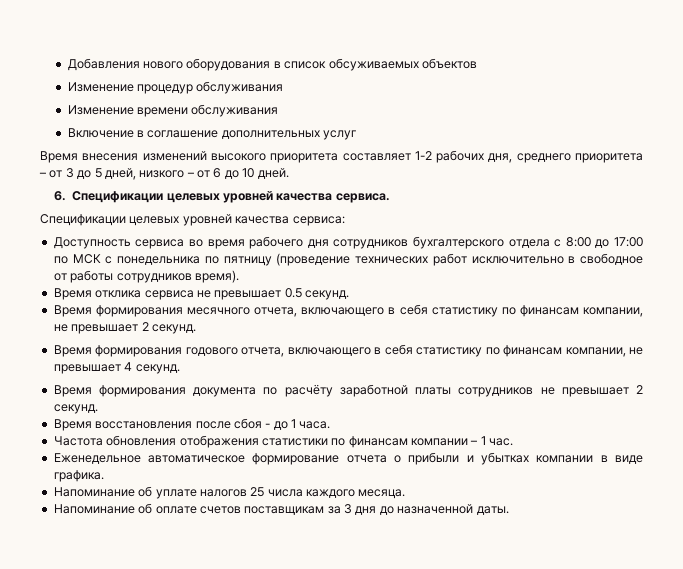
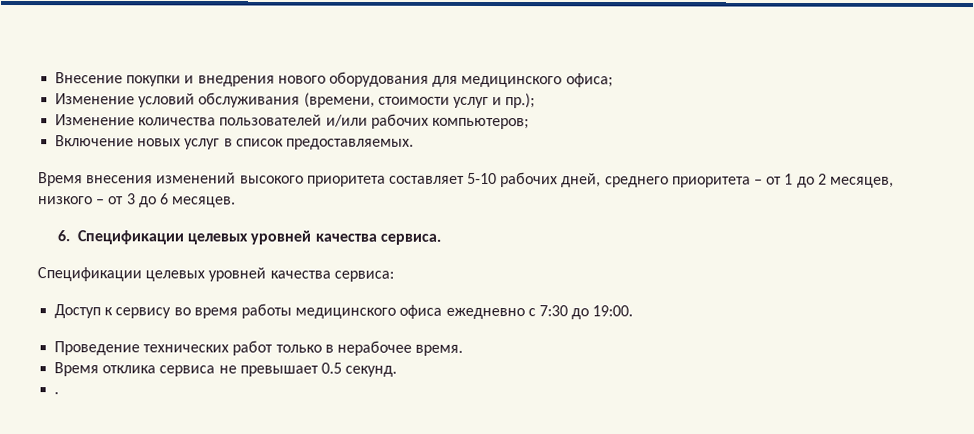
- Добавления нового оборудования в список обсуживаемых объектов
- Изменение процедур обслуживания
- Изменение времени обслуживания
- Включение в соглашение дополнительных услуг
+ Внесение покупки и внедрения нового оборудования для медицинского офиса;
+ Изменение условий обслуживания (времени, стоимости услуг и пр.);
+ Изменение количества пользователей и/или рабочих компьютеров;
+ Включение новых услуг в список предоставляемых.
- Время внесения изменений высокого приоритета составляет 1-2 рабочих дня, среднего приоритета – от 3 до 5 дней, низкого – от 6 до 10 дней.
+ Время внесения изменений высокого приоритета составляет 5-10 рабочих дней, среднего приоритета – от 1 до 2 месяцев, низкого – от 3 до 6 месяцев.
- Доступность сервиса во время рабочего дня сотрудников бухгалтерского отдела с 8:00 до 17:00 по МСК с понедельника по пятницу (проведение технических работ исключительно в свободное от работы сотрудников время).
+ Доступ к сервису во время работы медицинского офиса ежедневно с 7:30 до 19:00.
+ Проведение технических работ только в нерабочее время.
- Время формирования месячного отчета, включающего в себя статистику по финансам компании, не превышает 2 секунд.
- Время формирования годового отчета, включающего в себя статистику по финансам компании, не превышает 4 секунд.
- Время формирования документа по расчёту заработной платы сотрудников не превышает 2 секунд.
- Время восстановления после сбоя - до 1 часа.
- Частота обновления отображения статистики по финансам компании – 1 час.
- Еженедельное автоматическое формирование отчета о прибыли и убытках компании в виде графика.
- Напоминание об уплате налогов 25 числа каждого месяца.
- Напоминание об оплате счетов поставщикам за 3 дня до назначенной даты.
+ .

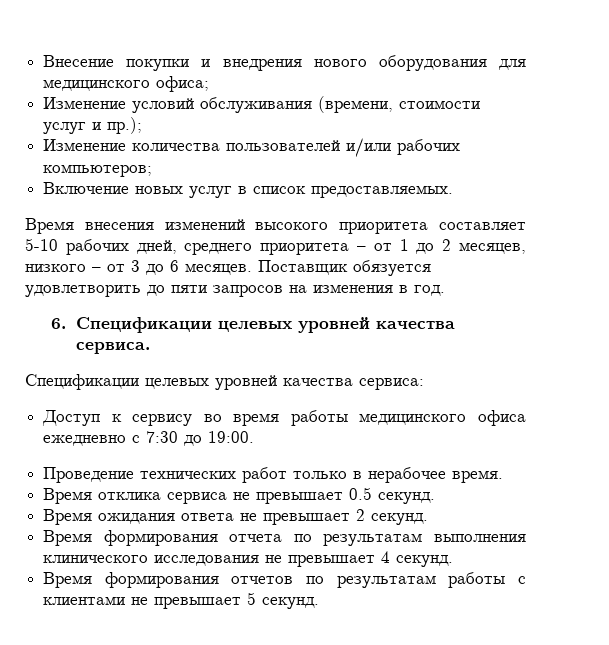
+ Поставщик обязуется удовлетворить до пяти запросов на изменения в год.
- .
+ Время ожидания ответа не превышает 2 секунд.
+ Время формирования отчета по результатам выполнения клинического исследования не превышает 4 секунд.
+ Время формирования отчетов по результатам работы с клиентами не превышает 5 секунд.

